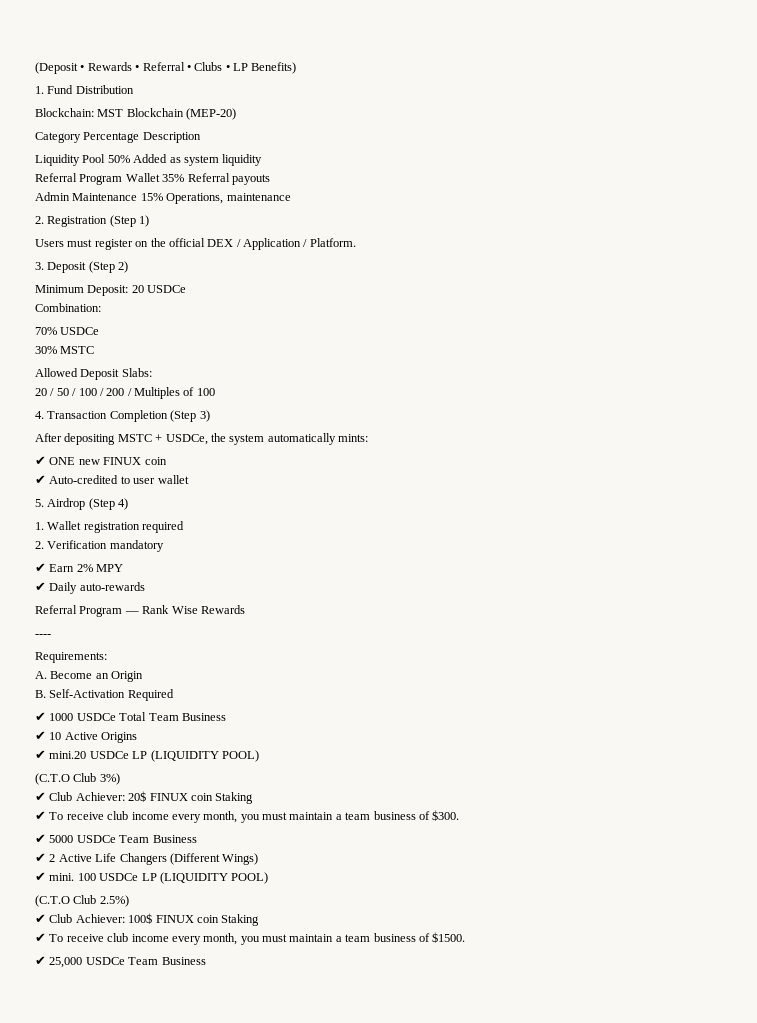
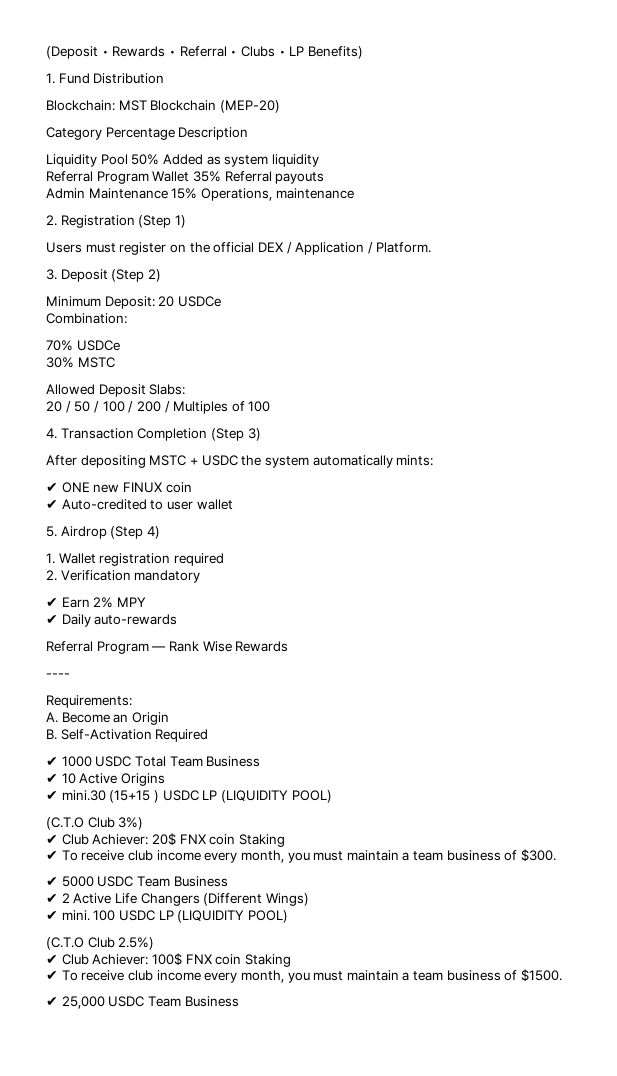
- After depositing MSTC + USDCe, the system automatically mints:
+ After depositing MSTC + USDC the system automatically mints:
- ✔ 1000 USDCe Total Team Business
+ ✔ 1000 USDC Total Team Business
- ✔ mini.20 USDCe LP (LIQUIDITY POOL)
+ ✔ mini.30 (15+15 ) USDC LP (LIQUIDITY POOL)
- ✔ Club Achiever: 20$ FINUX coin Staking
+ ✔ Club Achiever: 20$ FNX coin Staking
- ✔ 5000 USDCe Team Business
+ ✔ 5000 USDC Team Business
- 100 USDCe LP (LIQUIDITY POOL)
+ 100 USDC LP (LIQUIDITY POOL)
- ✔ Club Achiever: 100$ FINUX coin Staking
+ ✔ Club Achiever: 100$ FNX coin Staking
- ✔ 25,000 USDCe Team Business
+ ✔ 25,000 USDC Team Business

